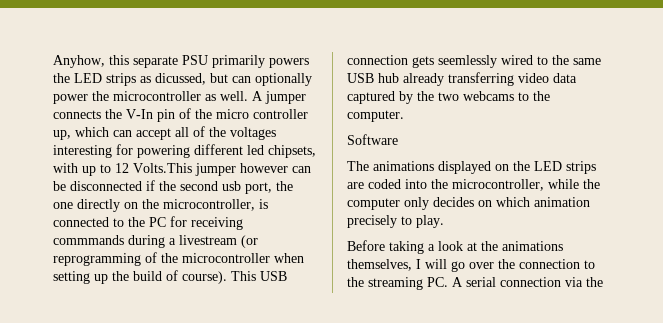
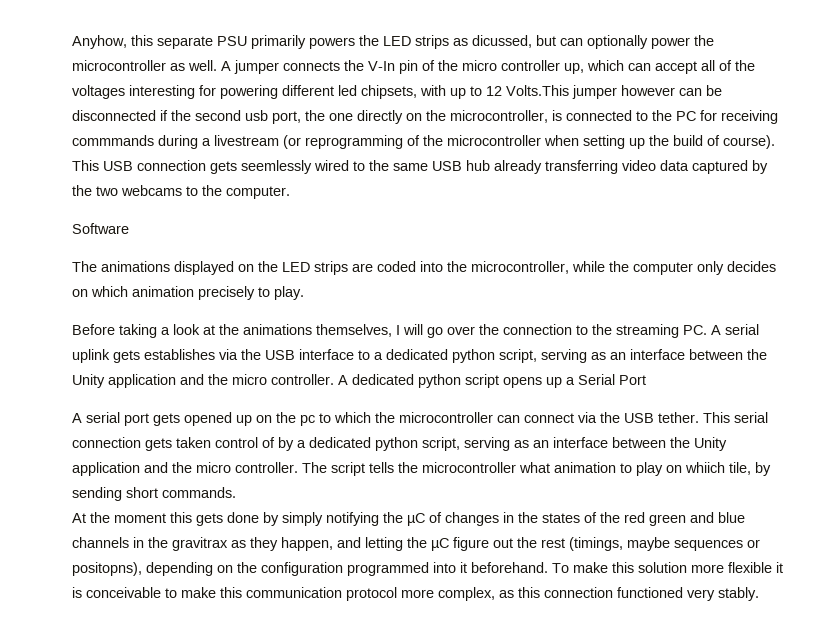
- Before taking a look at the animations themselves, I will go over the connection to the streaming PC. A serial connection via the
+ Before taking a look at the animations themselves, I will go over the connection to the streaming PC. A serial uplink gets establishes via the USB interface to a dedicated python script, serving as an interface between the Unity application and the micro controller. A dedicated python script opens up a Serial Port
+ A serial port gets opened up on the pc to which the microcontroller can connect via the USB tether. This serial connection gets taken control of by a dedicated python script, serving as an interface between the Unity application and the micro controller. The script tells the microcontroller what animation to play on whiich tile, by sending short commands.
+ At the moment this gets done by simply notifying the µC of changes in the states of the red green and blue channels in the gravitrax as they happen, and letting the µC figure out the rest (timings, maybe sequences or positopns), depending on the configuration programmed into it beforehand. To make this solution more flexible it is conceivable to make this communication protocol more complex, as this connection functioned very stably.

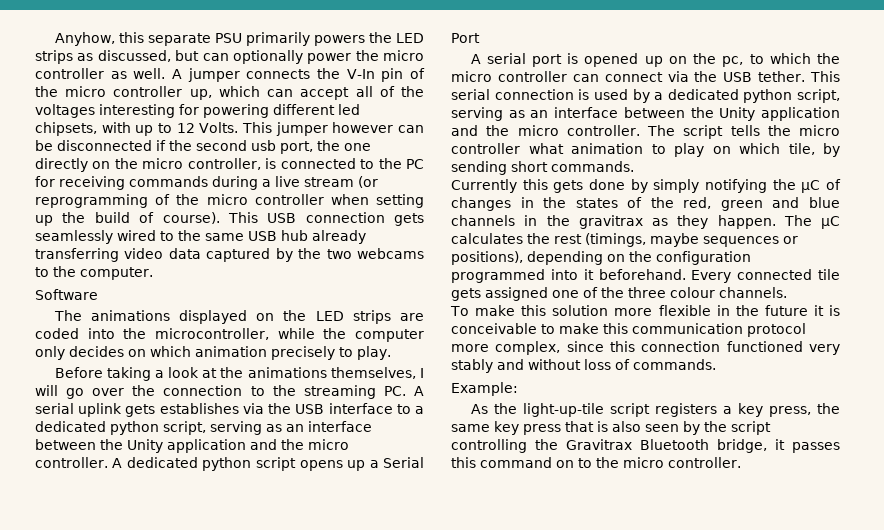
- Anyhow, this separate PSU primarily powers the LED strips as dicussed, but can optionally power the microcontroller as well.
+ Anyhow, this separate PSU primarily powers the LED strips as discussed, but can optionally power the micro controller as well.
- A jumper connects the V-In pin of the micro controller up, which can accept all of the voltages interesting for powering different led chipsets, with up to 12 Volts.This jumper however can be disconnected if the second usb port, the one directly on the microcontroller, is connected to the PC for receiving commmands during a livestream (or reprogramming of the microcontroller when setting up the build of course).
+ A jumper connects the V-In pin of the micro controller up, which can accept all of the voltages interesting for powering different led chipsets, with up to 12 Volts. This jumper however can be disconnected if the second usb port, the one directly on the micro controller, is connected to the PC for receiving commands during a live stream (or reprogramming of the micro controller when setting up the build of course).
- This USB connection gets seemlessly wired to the same USB hub already transferring video data captured by the two webcams to the computer.
+ This USB connection gets seamlessly wired to the same USB hub already transferring video data captured by the two webcams to the computer.
- A serial port gets opened up on the pc to which the microcontroller can connect via the USB tether.
+ A serial port is opened up on the pc, to which the micro controller can connect via the USB tether.
- This serial connection gets taken control of by a dedicated python script, serving as an interface between the Unity application and the micro controller.
+ This serial connection is used by a dedicated python script, serving as an interface between the Unity application and the micro controller.
- The script tells the microcontroller what animation to play on whiich tile, by sending short commands.
+ The script tells the micro controller what animation to play on which tile, by sending short commands.
- At the moment this gets done by simply notifying the µC of changes in the states of the red green and blue channels in the gravitrax as they happen, and letting the µC figure out the rest (timings, maybe sequences or positopns), depending on the configuration programmed into it beforehand. To make this solution more flexible it is conceivable to make this communication protocol more complex, as this connection functioned very stably.
+ Currently this gets done by simply notifying the µC of changes in the states of the red, green and blue channels in the gravitrax as they happen. The µC calculates the rest (timings, maybe sequences or positions), depending on the configuration programmed into it beforehand. Every connected tile gets assigned one of the three colour channels.
+ To make this solution more flexible in the future it is conceivable to make this communication protocol more complex, since this connection functioned very stably and without loss of commands.
+ Example:
+ As the light-up-tile script registers a key press, the same key press that is also seen by the script controlling the Gravitrax Bluetooth bridge, it passes this command on to the micro controller.

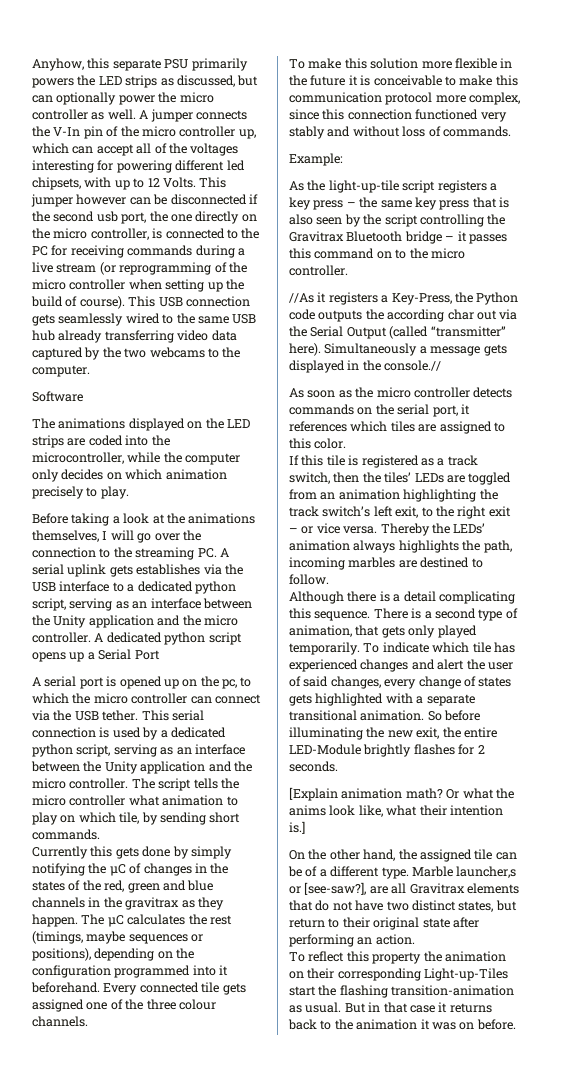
- As the light-up-tile script registers a key press, the same key press that is also seen by the script controlling the Gravitrax Bluetooth bridge, it passes this command on to the micro controller.
+ As the light-up-tile script registers a key press – the same key press that is also seen by the script controlling the Gravitrax Bluetooth bridge – it passes this command on to the micro controller.
+ //As it registers a Key-Press, the Python code outputs the according char out via the Serial Output (called “transmitter” here). Simultaneously a message gets displayed in the console.//
+ As soon as the micro controller detects commands on the serial port, it references which tiles are assigned to this color.
+ If this tile is registered as a track switch, then the tiles’ LEDs are toggled from an animation highlighting the track switch’s left exit, to the right exit – or vice versa. Thereby the LEDs’ animation always highlights the path, incoming marbles are destined to follow.
+ Although there is a detail complicating this sequence. There is a second type of animation, that gets only played temporarily. To indicate which tile has experienced changes and alert the user of said changes, every change of states gets highlighted with a separate transitional animation. So before illuminating the new exit, the entire LED-Module brightly flashes for 2 seconds.
+ [Explain animation math? Or what the anims look like, what their intention is.]
+ On the other hand, the assigned tile can be of a different type. Marble launcher,s or [see-saw?], are all Gravitrax elements that do not have two distinct states, but return to their original state after performing an action.
+ To reflect this property the animation on their corresponding Light-up-Tiles start the flashing transition-animation as usual. But in that case it returns back to the animation it was on before.

